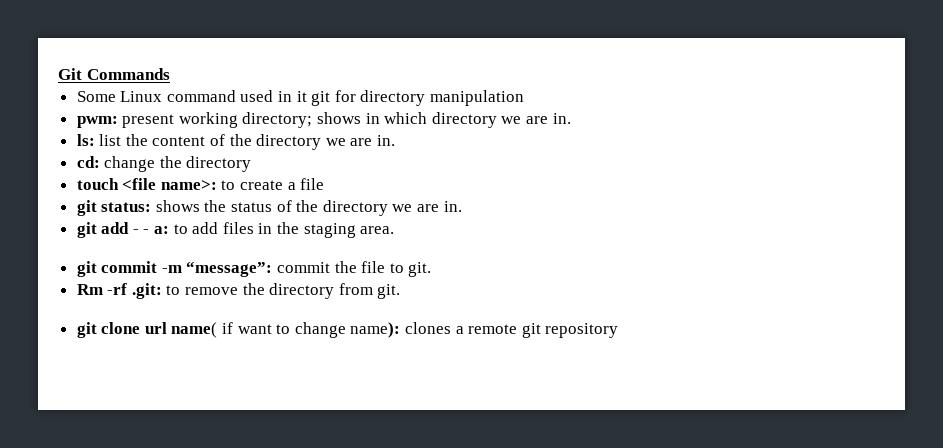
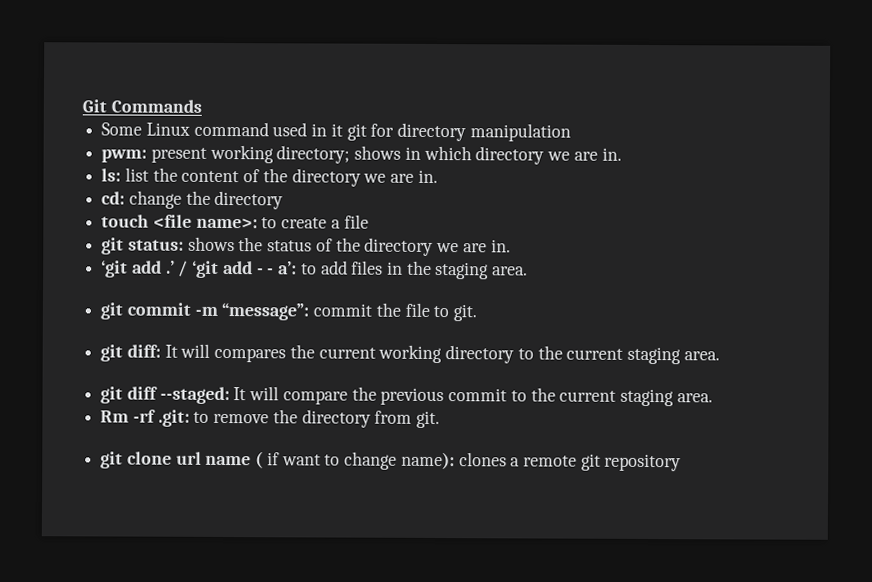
- git add - - a: to add files in the staging area.
+ ‘git add .’ / ‘git add - - a’: to add files in the staging area.
+ git diff: It will compares the current working directory to the current staging area.
+ git diff --staged: It will compare the previous commit to the current staging area.
- git clone url name( if want to change name): clones a remote git repository
+ git clone url name ( if want to change name): clones a remote git repository

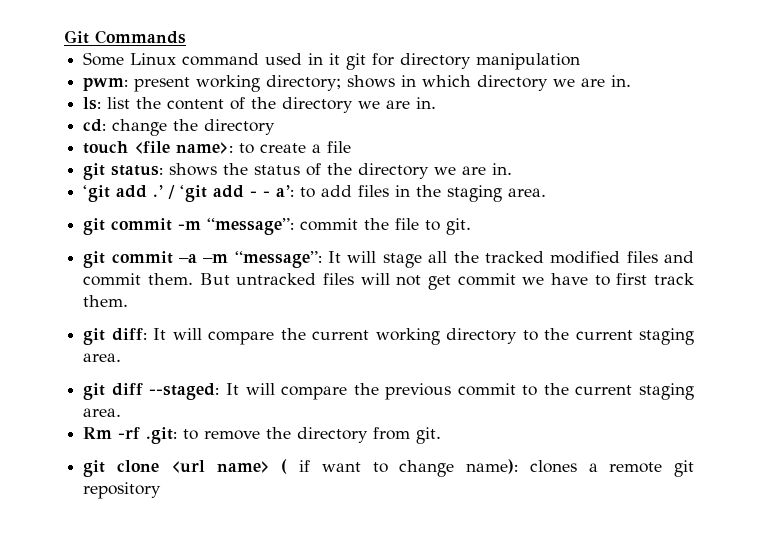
+ git commit –a –m “message”: It will stage all the tracked modified files and commit them. But untracked files will not get commit we have to first track them.
- git diff: It will compares the current working directory to the current staging area.
+ git diff: It will compare the current working directory to the current staging area.
- git clone url name ( if want to change name): clones a remote git repository
+ git clone <url name> ( if want to change name): clones a remote git repository

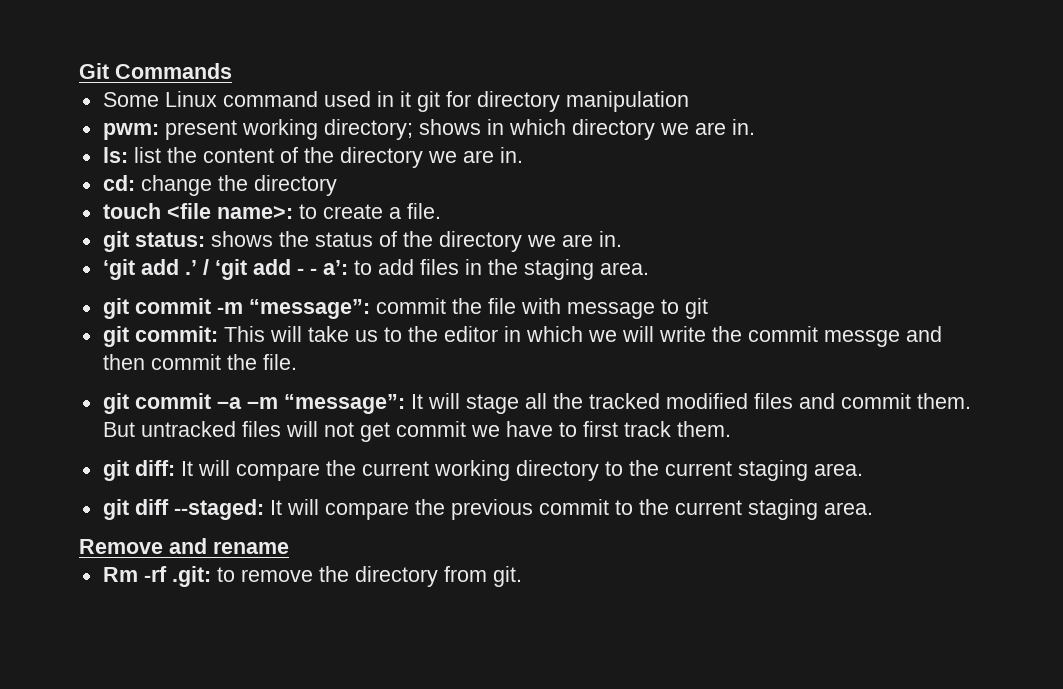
- touch <file name>: to create a file
+ touch <file name>: to create a file.
- git commit -m “message”: commit the file to git.
+ git commit -m “message”: commit the file with message to git
+ git commit: This will take us to the editor in which we will write the commit messge and then commit the file.
+ Remove and rename
- git clone <url name> ( if want to change name): clones a remote git repository

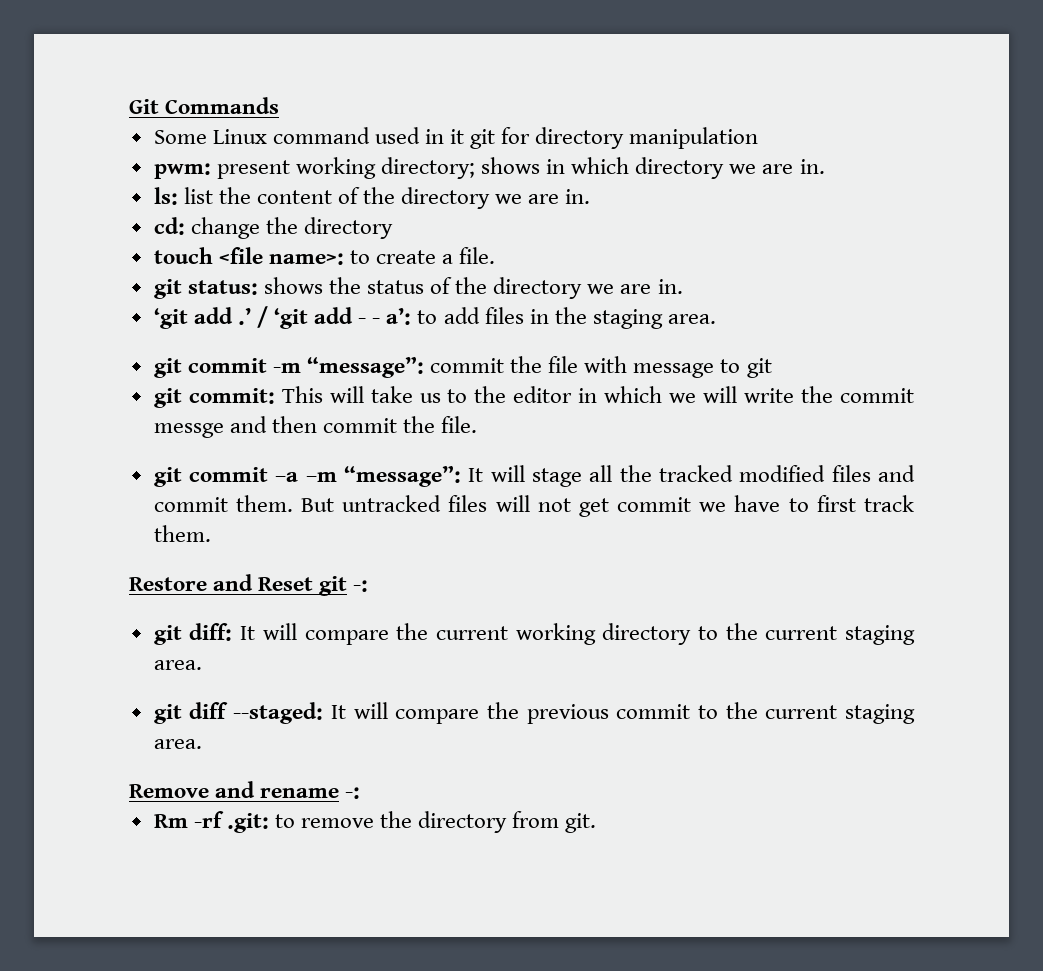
+ Restore and Reset git -:
- Remove and rename
+ Remove and rename -:

